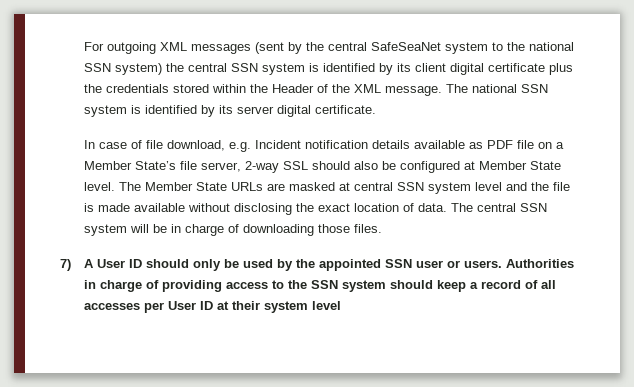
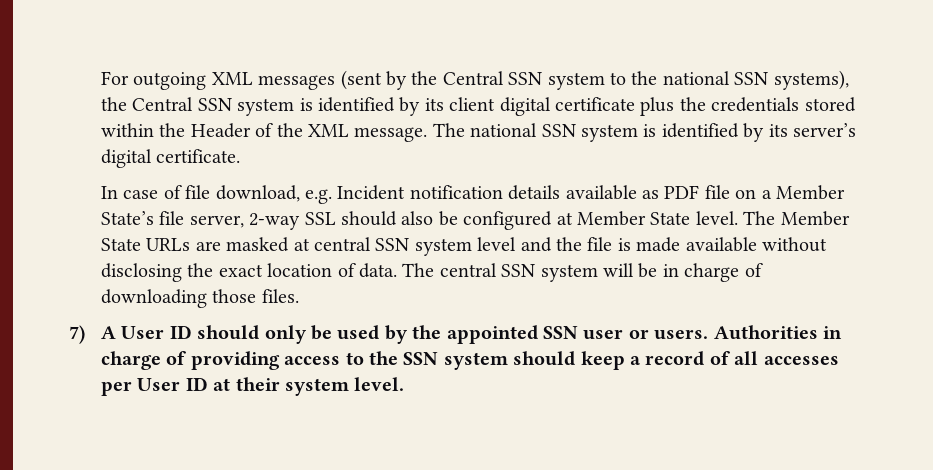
- For outgoing XML messages (sent by the central SafeSeaNet system to the national SSN system) the central SSN system is identified by its client digital certificate plus the credentials stored within the Header of the XML message.
+ For outgoing XML messages (sent by the Central SSN system to the national SSN systems), the Central SSN system is identified by its client digital certificate plus the credentials stored within the Header of the XML message.
- The national SSN system is identified by its server digital certificate.
+ The national SSN system is identified by its server’s digital certificate.
- Authorities in charge of providing access to the SSN system should keep a record of all accesses per User ID at their system level
+ Authorities in charge of providing access to the SSN system should keep a record of all accesses per User ID at their system level.

